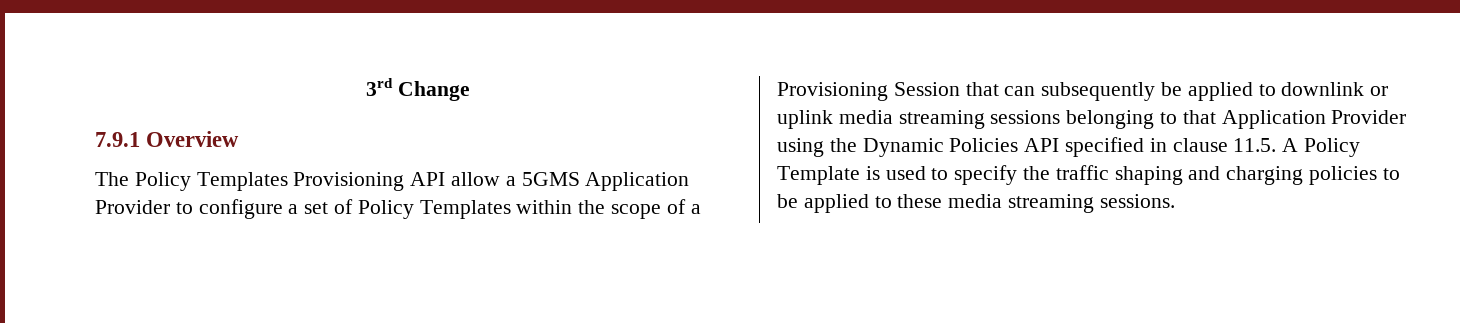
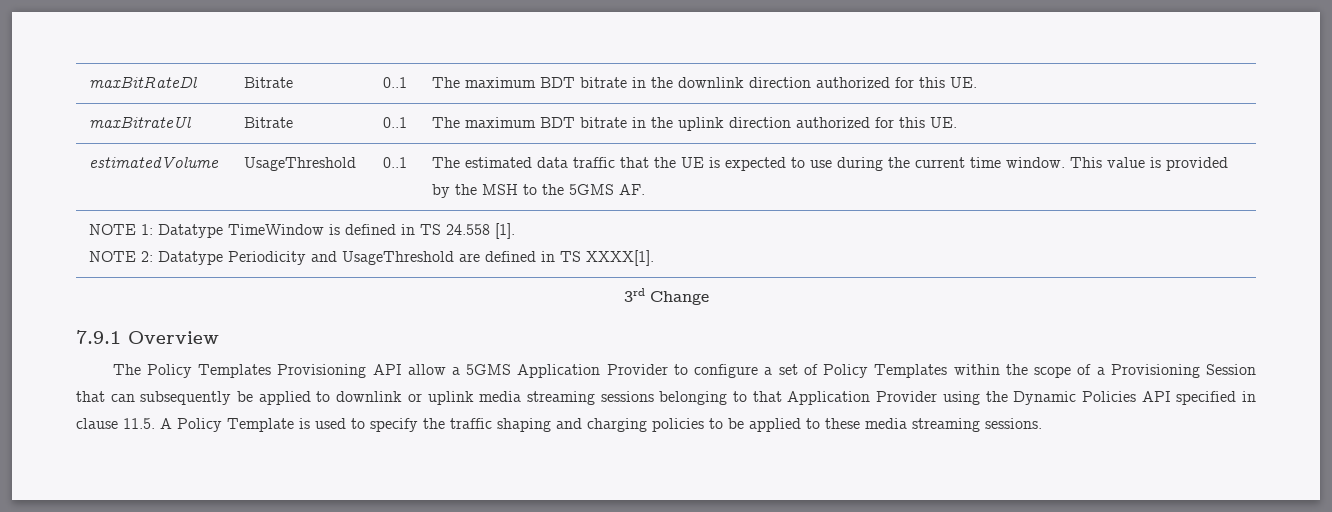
+ maxBitRateDl | Bitrate | 0..1 | The maximum BDT bitrate in the downlink direction authorized for this UE.
+ maxBitrateUl | Bitrate | 0..1 | The maximum BDT bitrate in the uplink direction authorized for this UE.
+ estimatedVolume | UsageThreshold | 0..1 | The estimated data traffic that the UE is expected to use during the current time window. This value is provided by the MSH to the 5GMS AF.
+ NOTE 1: Datatype TimeWindow is defined in TS 24.558 [1].
+ NOTE 2: Datatype Periodicity and UsageThreshold are defined in TS XXXX[1].

